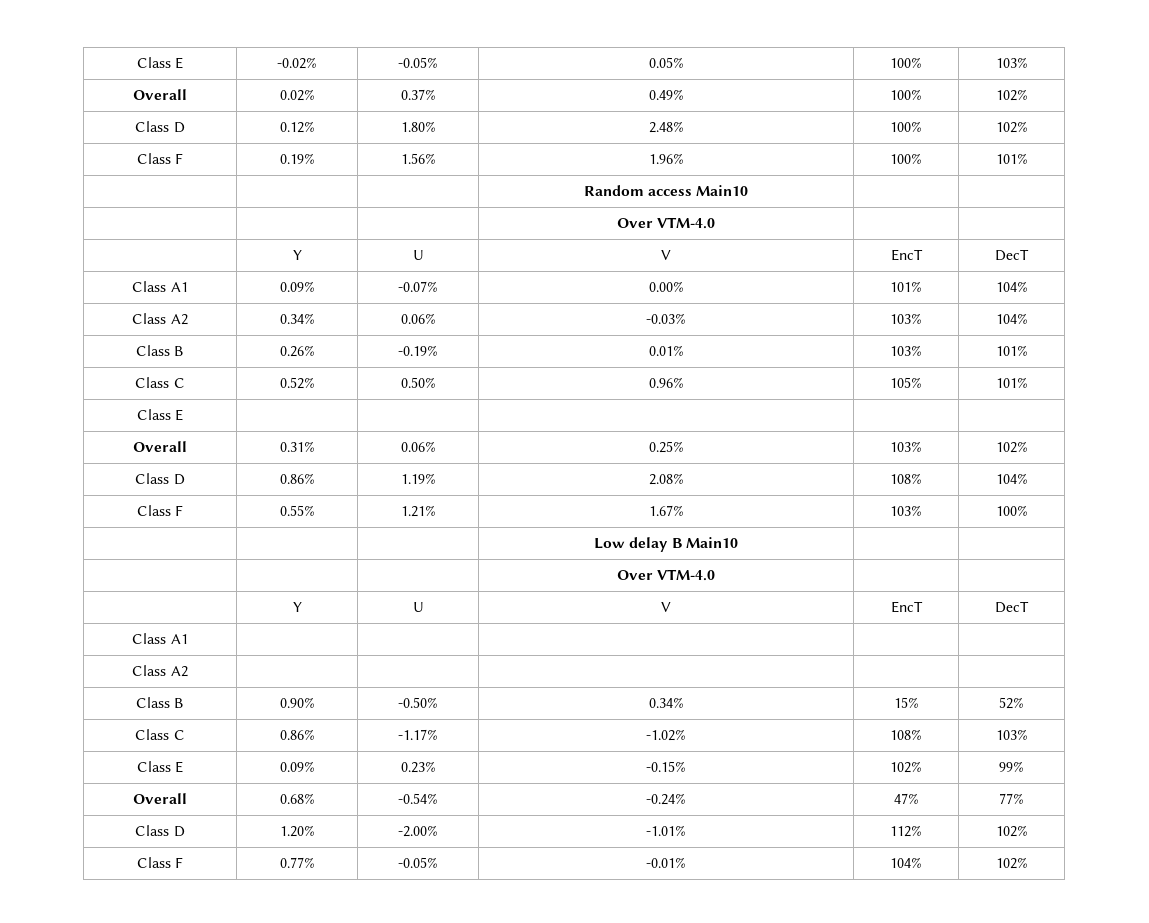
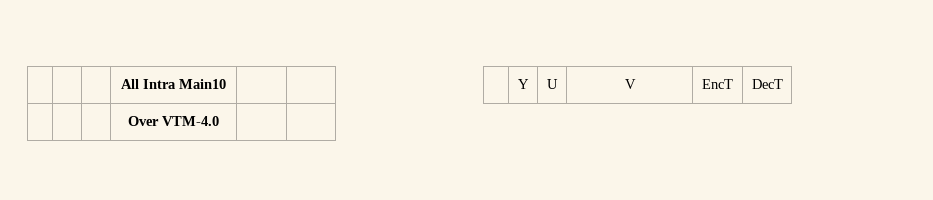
- Class E | -0.02% | -0.05% | 0.05% | 100% | 103%
- Overall | 0.02% | 0.37% | 0.49% | 100% | 102%
- Class D | 0.12% | 1.80% | 2.48% | 100% | 102%
- Class F | 0.19% | 1.56% | 1.96% | 100% | 101%
- | | | Random access Main10 | |
+ | | | All Intra Main10 | |
  | | | Over VTM-4.0 | |
  | Y | U | V | EncT | DecT
- Class A1 | 0.09% | -0.07% | 0.00% | 101% | 104%
- Class A2 | 0.34% | 0.06% | -0.03% | 103% | 104%
- Class B | 0.26% | -0.19% | 0.01% | 103% | 101%
- Class C | 0.52% | 0.50% | 0.96% | 105% | 101%
- Class E | | | | |
- Overall | 0.31% | 0.06% | 0.25% | 103% | 102%
- Class D | 0.86% | 1.19% | 2.08% | 108% | 104%
- Class F | 0.55% | 1.21% | 1.67% | 103% | 100%
- | | | Low delay B Main10 | |
- | | | Over VTM-4.0 | |
- | Y | U | V | EncT | DecT
- Class A1 | | | | |
- Class A2 | | | | |
- Class B | 0.90% | -0.50% | 0.34% | 15% | 52%
- Class C | 0.86% | -1.17% | -1.02% | 108% | 103%
- Class E | 0.09% | 0.23% | -0.15% | 102% | 99%
- Overall | 0.68% | -0.54% | -0.24% | 47% | 77%
- Class D | 1.20% | -2.00% | -1.01% | 112% | 102%
- Class F | 0.77% | -0.05% | -0.01% | 104% | 102%

